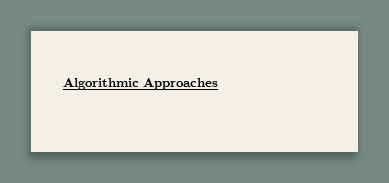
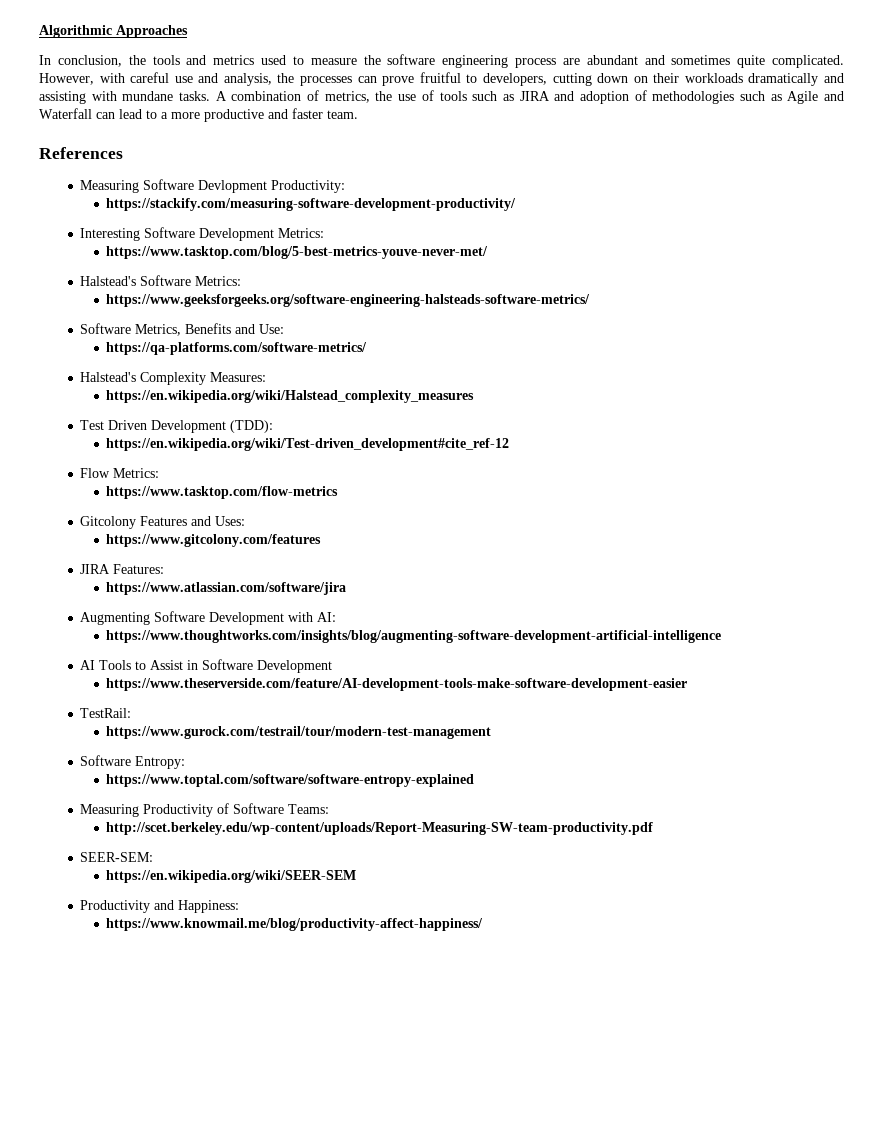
+ In conclusion, the tools and metrics used to measure the software engineering process are abundant and sometimes quite complicated. However, with careful use and analysis, the processes can prove fruitful to developers, cutting down on their workloads dramatically and assisting with mundane tasks. A combination of metrics, the use of tools such as JIRA and adoption of methodologies such as Agile and Waterfall can lead to a more productive and faster team.
+ References
+ Measuring Software Devlopment Productivity:
+ https://stackify.com/measuring-software-development-productivity/
+ Interesting Software Development Metrics:
+ https://www.tasktop.com/blog/5-best-metrics-youve-never-met/
+ Halstead's Software Metrics:
+ https://www.geeksforgeeks.org/software-engineering-halsteads-software-metrics/
+ Software Metrics, Benefits and Use:
+ https://qa-platforms.com/software-metrics/
+ Halstead's Complexity Measures:
+ https://en.wikipedia.org/wiki/Halstead_complexity_measures
+ Test Driven Development (TDD):
+ https://en.wikipedia.org/wiki/Test-driven_development#cite_ref-12
+ Flow Metrics:
+ https://www.tasktop.com/flow-metrics
+ Gitcolony Features and Uses:
+ https://www.gitcolony.com/features
+ JIRA Features:
+ https://www.atlassian.com/software/jira
+ Augmenting Software Development with AI:
+ https://www.thoughtworks.com/insights/blog/augmenting-software-development-artificial-intelligence
+ AI Tools to Assist in Software Development
+ https://www.theserverside.com/feature/AI-development-tools-make-software-development-easier
+ TestRail:
+ https://www.gurock.com/testrail/tour/modern-test-management
+ Software Entropy:
+ https://www.toptal.com/software/software-entropy-explained
+ Measuring Productivity of Software Teams:
+ http://scet.berkeley.edu/wp-content/uploads/Report-Measuring-SW-team-productivity.pdf
+ SEER-SEM:
+ https://en.wikipedia.org/wiki/SEER-SEM
+ Productivity and Happiness:
+ https://www.knowmail.me/blog/productivity-affect-happiness/

